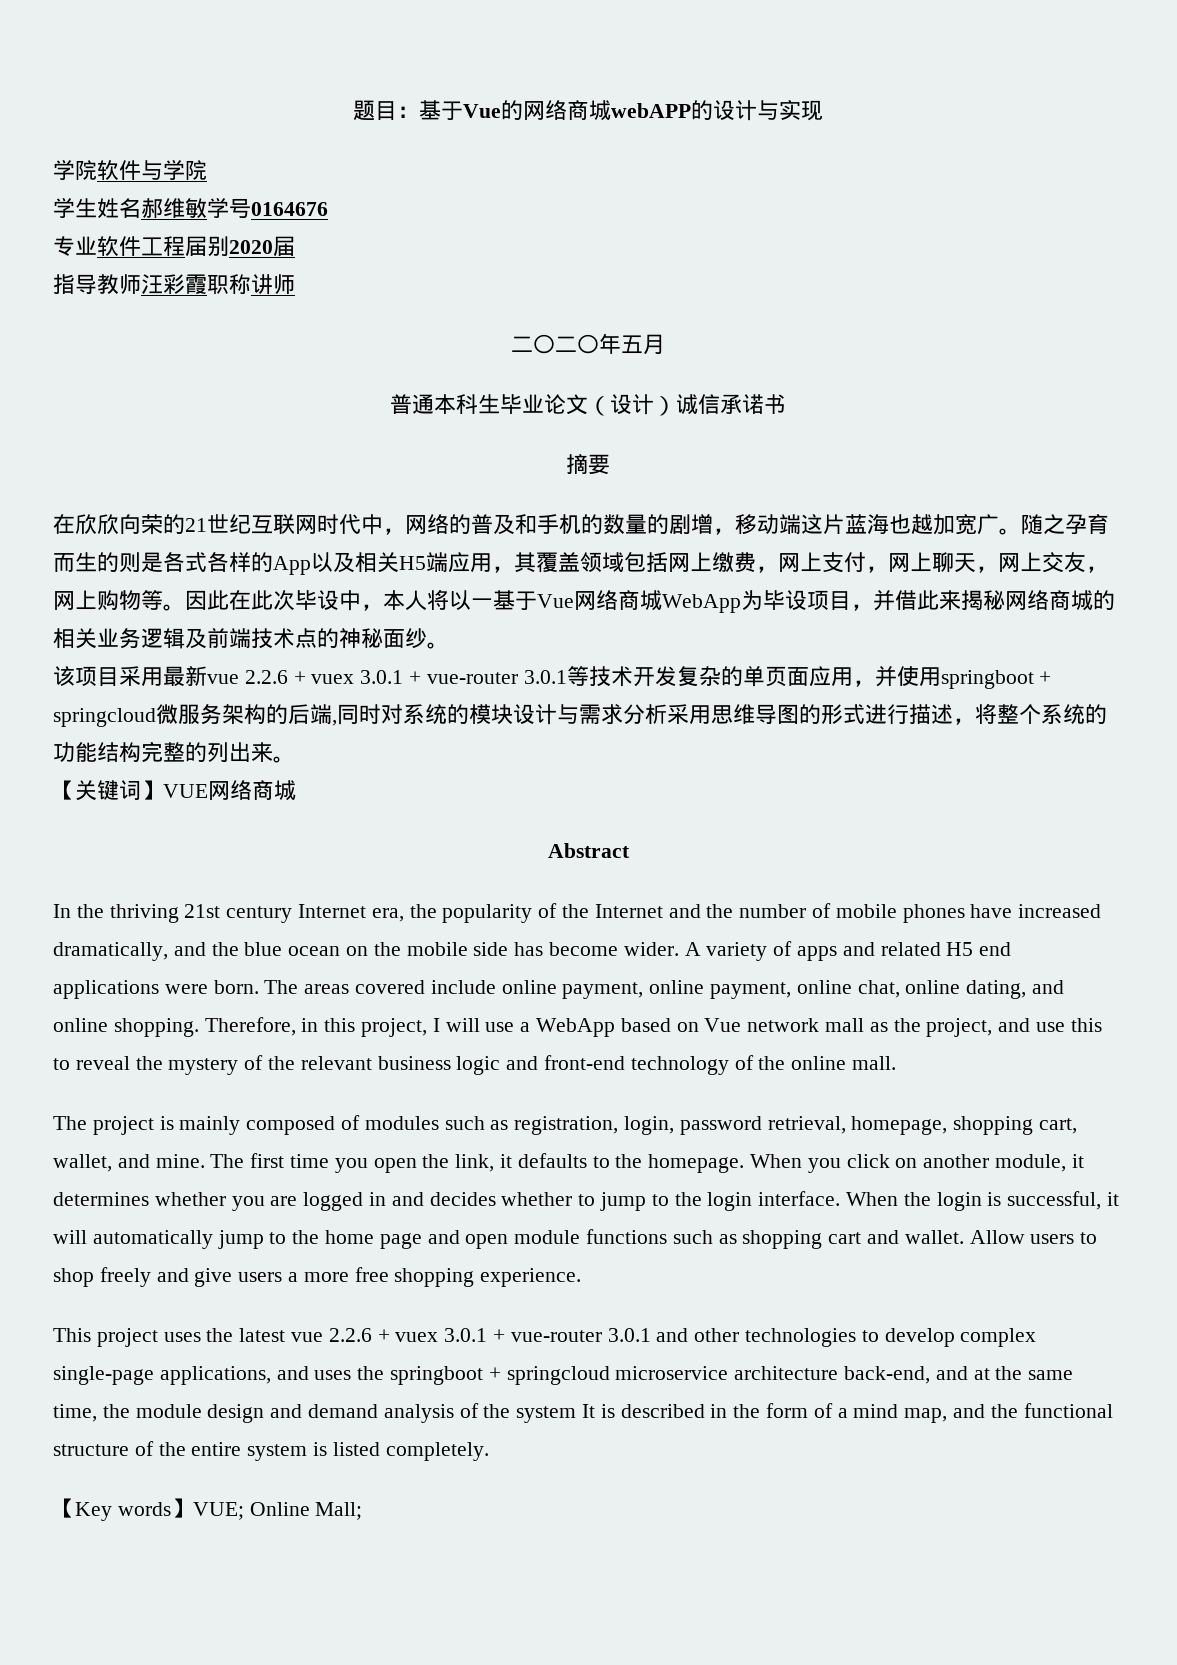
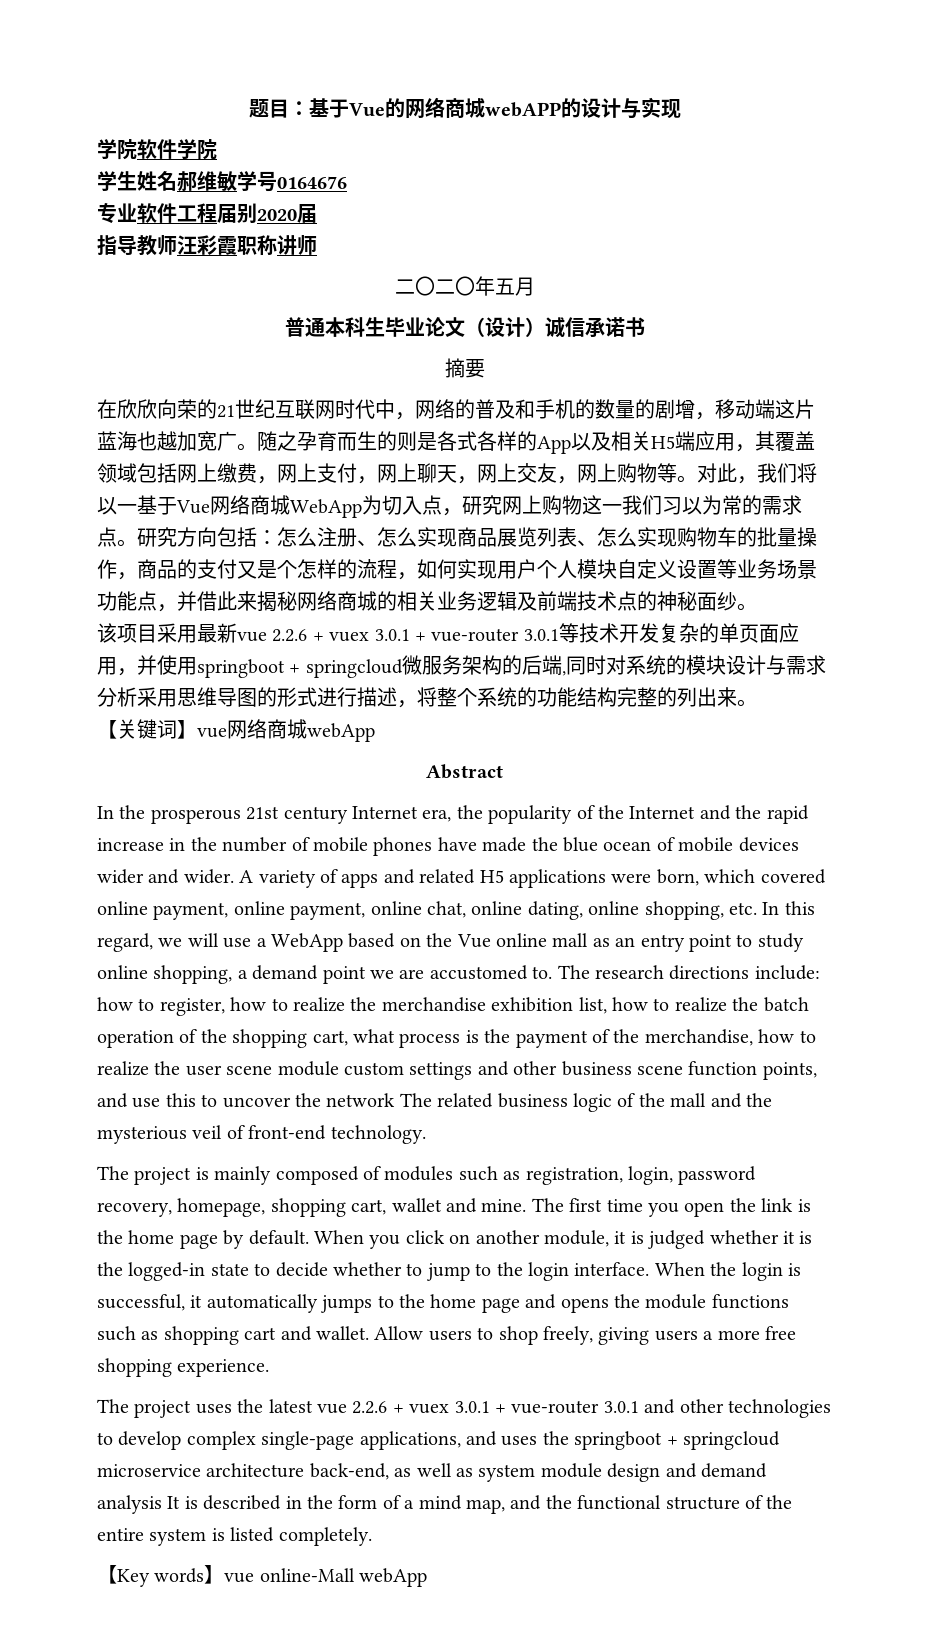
- 学院软件与学院
+ 学院软件学院
- 因此在此次毕设中，本人将以一基于Vue网络商城WebApp为毕设项目，并借此来揭秘网络商城的相关业务逻辑及前端技术点的神秘面纱。
+ 对此，我们将以一基于Vue网络商城WebApp为切入点，研究网上购物这一我们习以为常的需求点。研究方向包括：怎么注册、怎么实现商品展览列表、怎么实现购物车的批量操作，商品的支付又是个怎样的流程，如何实现用户个人模块自定义设置等业务场景功能点，并借此来揭秘网络商城的相关业务逻辑及前端技术点的神秘面纱。
- 【关键词】VUE网络商城
+ 【关键词】vue网络商城webApp
- In the thriving 21st century Internet era, the popularity of the Internet and the number of mobile phones have increased dramatically, and the blue ocean on the mobile side has become wider.
+ In the prosperous 21st century Internet era, the popularity of the Internet and the rapid increase in the number of mobile phones have made the blue ocean of mobile devices wider and wider.
- A variety of apps and related H5 end applications were born. The areas covered include online payment, online payment, online chat, online dating, and online shopping. Therefore, in this project, I will use a WebApp based on Vue network mall as the project, and use this to reveal the mystery of the relevant business logic and front-end technology of the online mall.
+ A variety of apps and related H5 applications were born, which covered online payment, online payment, online chat, online dating, online shopping, etc. In this regard, we will use a WebApp based on the Vue online mall as an entry point to study online shopping, a demand point we are accustomed to. The research directions include: how to register, how to realize the merchandise exhibition list, how to realize the batch operation of the shopping cart, what process is the payment of the merchandise, how to realize the user scene module custom settings and other business scene function points, and use this to uncover the network The related business logic of the mall and the mysterious veil of front-end technology.
- The project is mainly composed of modules such as registration, login, password retrieval, homepage, shopping cart, wallet, and mine.
+ The project is mainly composed of modules such as registration, login, password recovery, homepage, shopping cart, wallet and mine.
- The first time you open the link, it defaults to the homepage.
+ The first time you open the link is the home page by default.
- When you click on another module, it determines whether you are logged in and decides whether to jump to the login interface.
+ When you click on another module, it is judged whether it is the logged-in state to decide whether to jump to the login interface.
- When the login is successful, it will automatically jump to the home page and open module functions such as shopping cart and wallet.
+ When the login is successful, it automatically jumps to the home page and opens the module functions such as shopping cart and wallet.
- Allow users to shop freely and give users a more free shopping experience.
+ Allow users to shop freely, giving users a more free shopping experience.
- This project uses the latest vue 2.2.6 + vuex 3.0.1 + vue-router 3.0.1 and other technologies to develop complex single-page applications, and uses the springboot + springcloud microservice architecture back-end, and at the same time, the module design and demand analysis of the system It is described in the form of a mind map, and the functional structure of the entire system is listed completely.
+ The project uses the latest vue 2.2.6 + vuex 3.0.1 + vue-router 3.0.1 and other technologies to develop complex single-page applications, and uses the springboot + springcloud microservice architecture back-end, as well as system module design and demand analysis It is described in the form of a mind map, and the functional structure of the entire system is listed completely.
- 【Key words】VUE; Online Mall;
+ 【Key words】vue online-Mall webApp

